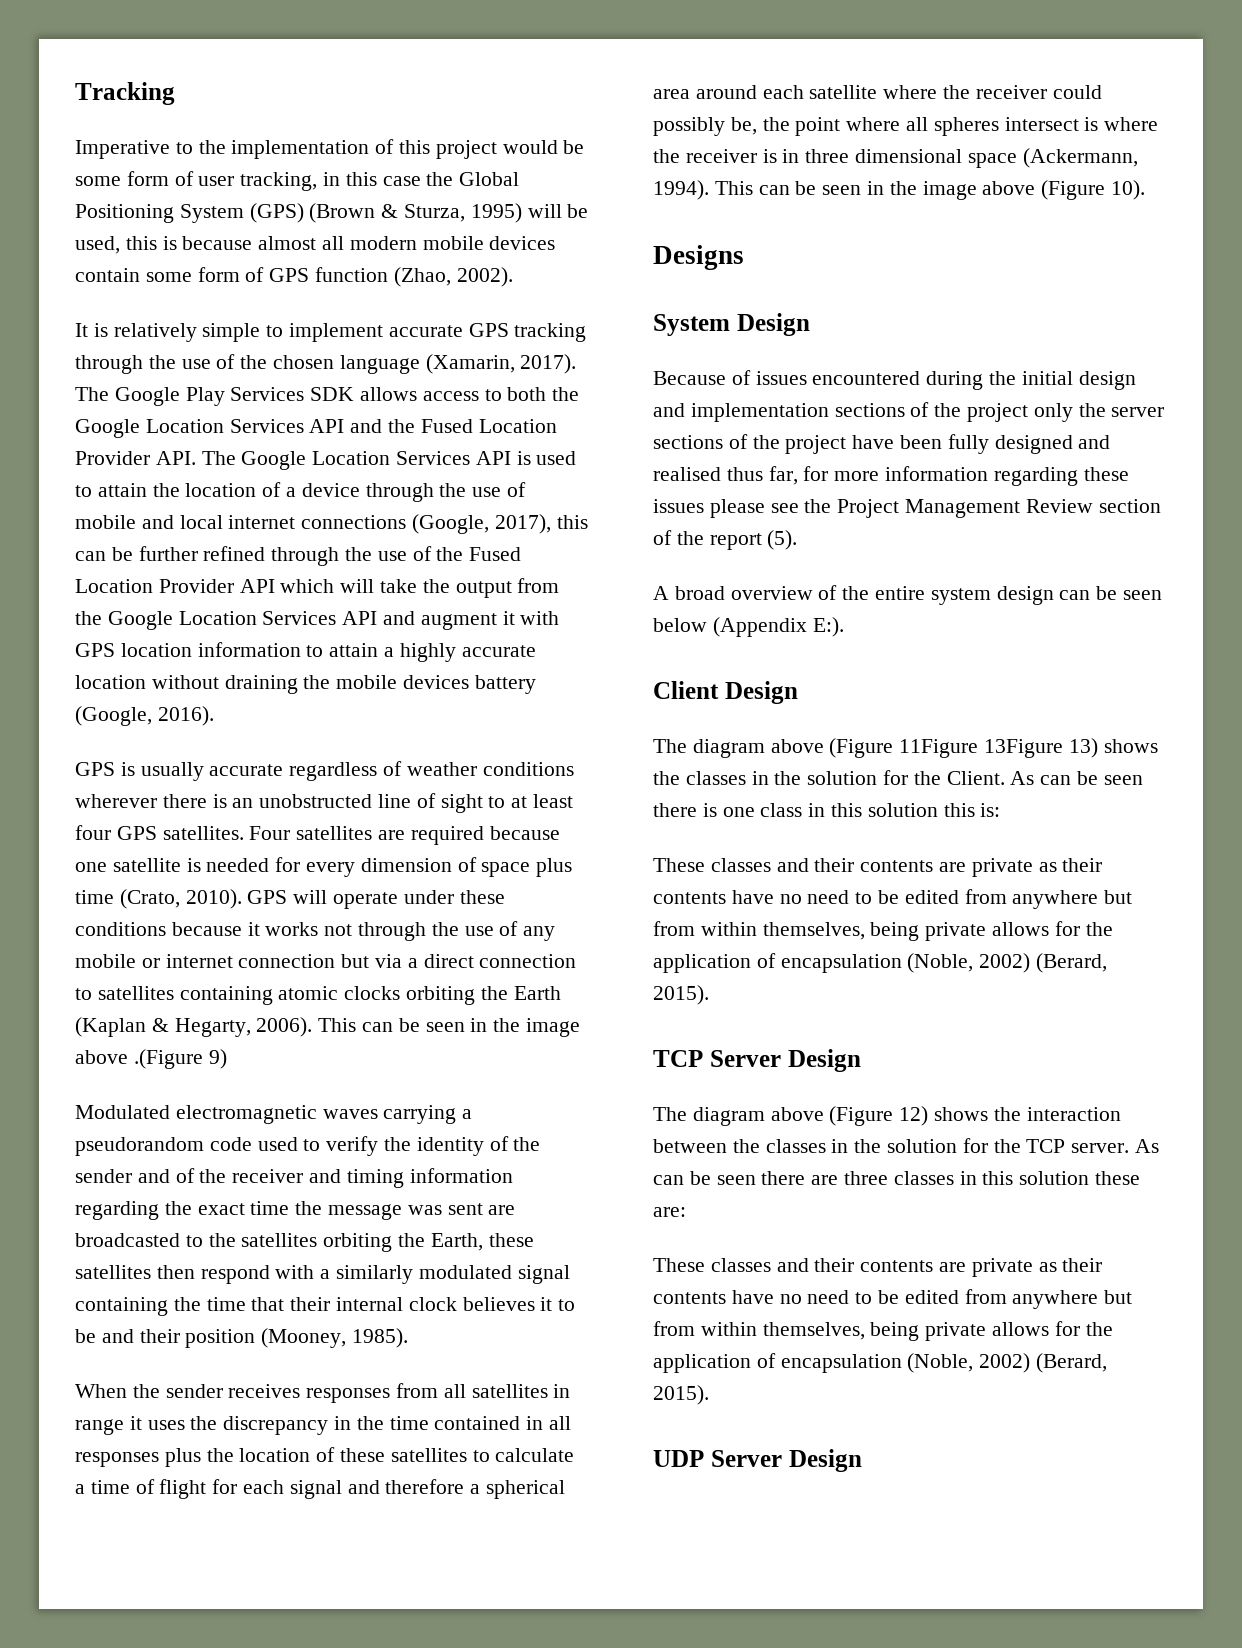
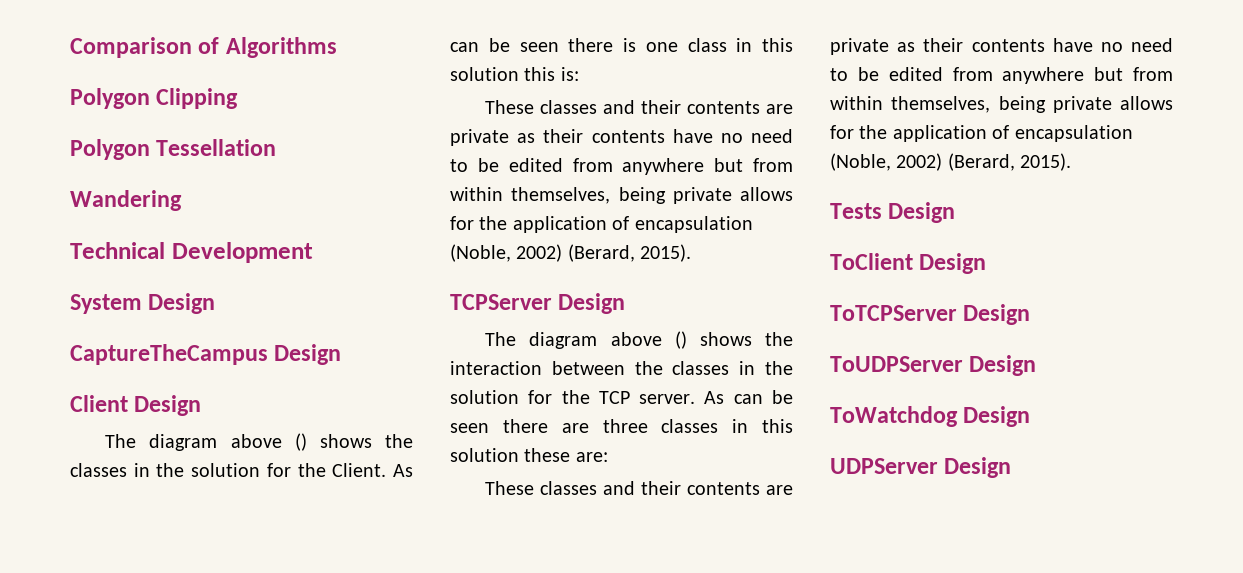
- Tracking
- Imperative to the implementation of this project would be some form of user tracking, in this case the Global Positioning System (GPS) (Brown & Sturza, 1995) will be used, this is because almost all modern mobile devices contain some form of GPS function (Zhao, 2002).
- It is relatively simple to implement accurate GPS tracking through the use of the chosen language (Xamarin, 2017). The Google Play Services SDK allows access to both the Google Location Services API and the Fused Location Provider API. The Google Location Services API is used to attain the location of a device through the use of mobile and local internet connections (Google, 2017), this can be further refined through the use of the Fused Location Provider API which will take the output from the Google Location Services API and augment it with GPS location information to attain a highly accurate location without draining the mobile devices battery (Google, 2016).
- GPS is usually accurate regardless of weather conditions wherever there is an unobstructed line of sight to at least four GPS satellites. Four satellites are required because one satellite is needed for every dimension of space plus time (Crato, 2010). GPS will operate under these conditions because it works not through the use of any mobile or internet connection but via a direct connection to satellites containing atomic clocks orbiting the Earth (Kaplan & Hegarty, 2006). This can be seen in the image above .(Figure 9)
- Modulated electromagnetic waves carrying a pseudorandom code used to verify the identity of the sender and of the receiver and timing information regarding the exact time the message was sent are broadcasted to the satellites orbiting the Earth, these satellites then respond with a similarly modulated signal containing the time that their internal clock believes it to be and their position (Mooney, 1985).
- When the sender receives responses from all satellites in range it uses the discrepancy in the time contained in all responses plus the location of these satellites to calculate a time of flight for each signal and therefore a spherical area around each satellite where the receiver could possibly be, the point where all spheres intersect is where the receiver is in three dimensional space (Ackermann, 1994). This can be seen in the image above (Figure 10).
- Designs
+ Comparison of Algorithms
+ Polygon Clipping
+ Polygon Tessellation
+ Wandering
+ Technical Development
  System Design
- Because of issues encountered during the initial design and implementation sections of the project only the server sections of the project have been fully designed and realised thus far, for more information regarding these issues please see the Project Management Review section of the report (5).
- A broad overview of the entire system design can be seen below (Appendix E:).
+ CaptureTheCampus Design
- The diagram above (Figure 11Figure 13Figure 13) shows the classes in the solution for the Client.
+ The diagram above () shows the classes in the solution for the Client.
- TCP Server Design
- The diagram above (Figure 12) shows the interaction between the classes in the solution for the TCP server.
+ TCPServer Design
+ The diagram above () shows the interaction between the classes in the solution for the TCP server.
- UDP Server Design
+ Tests Design
+ ToClient Design
+ ToTCPServer Design
+ ToUDPServer Design
+ ToWatchdog Design
+ UDPServer Design

